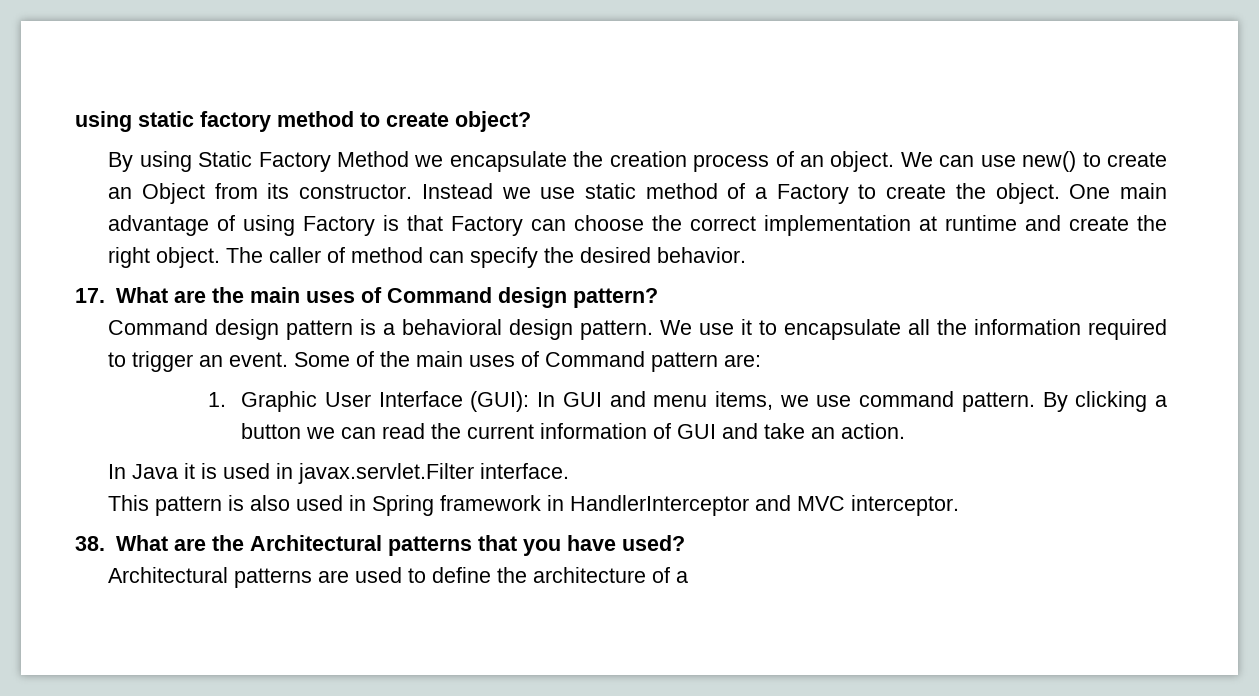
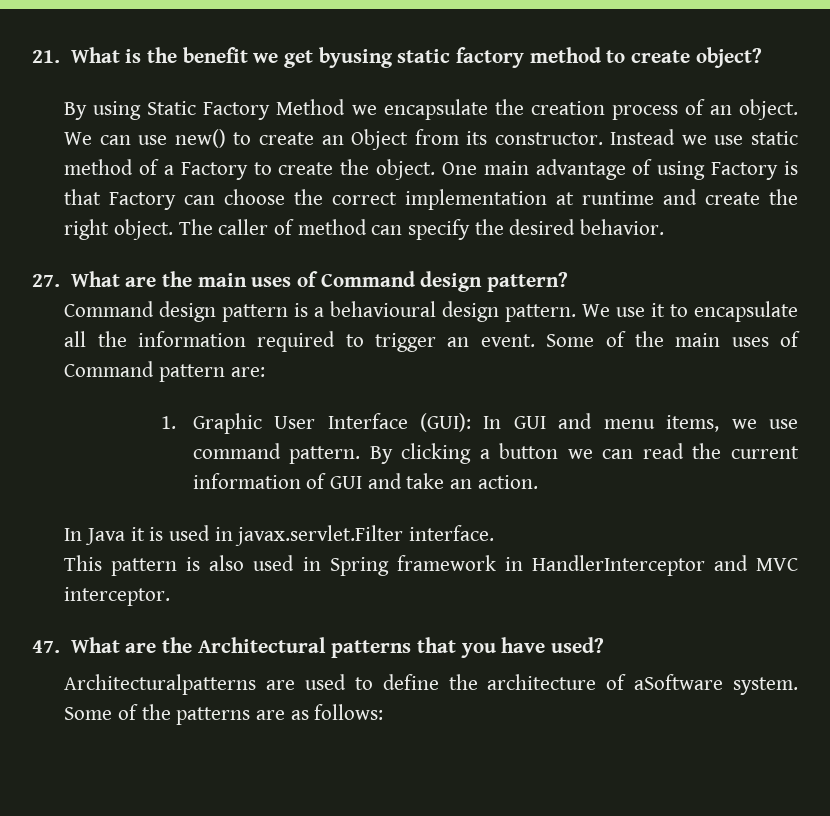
- using static factory method to create object?
+ 21. What is the benefit we get byusing static factory method to create object?
- 17. What are the main uses of Command design pattern?
+ 27. What are the main uses of Command design pattern?
- Command design pattern is a behavioral design pattern.
+ Command design pattern is a behavioural design pattern.
- 38. What are the Architectural patterns that you have used?
+ 47. What are the Architectural patterns that you have used?
- Architectural patterns are used to define the architecture of a
+ Architecturalpatterns are used to define the architecture of aSoftware system. Some of the patterns are as follows:

